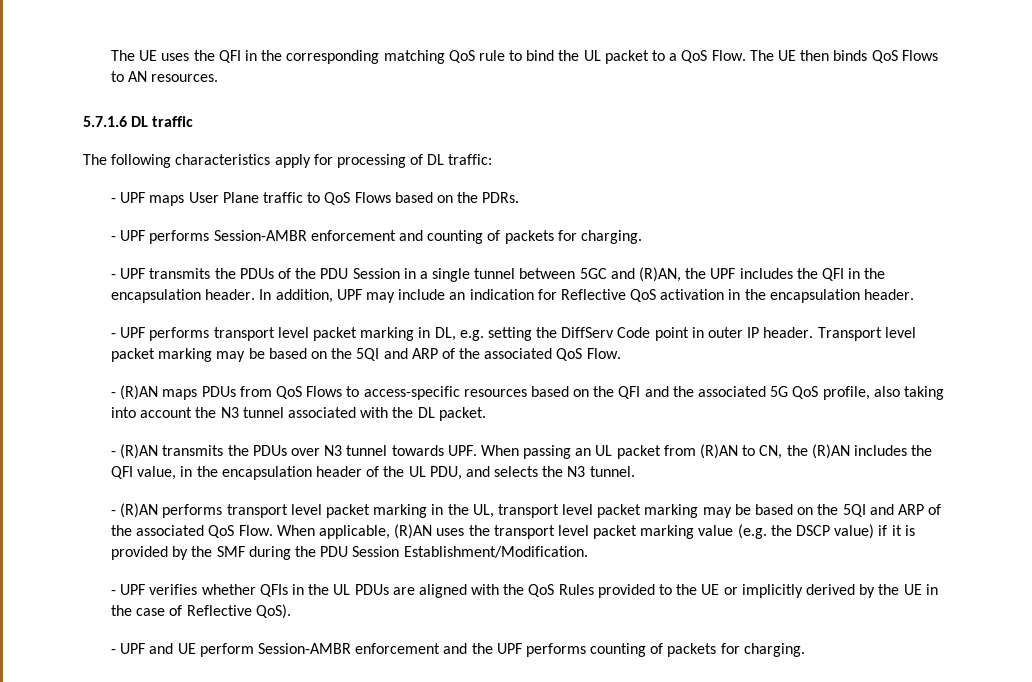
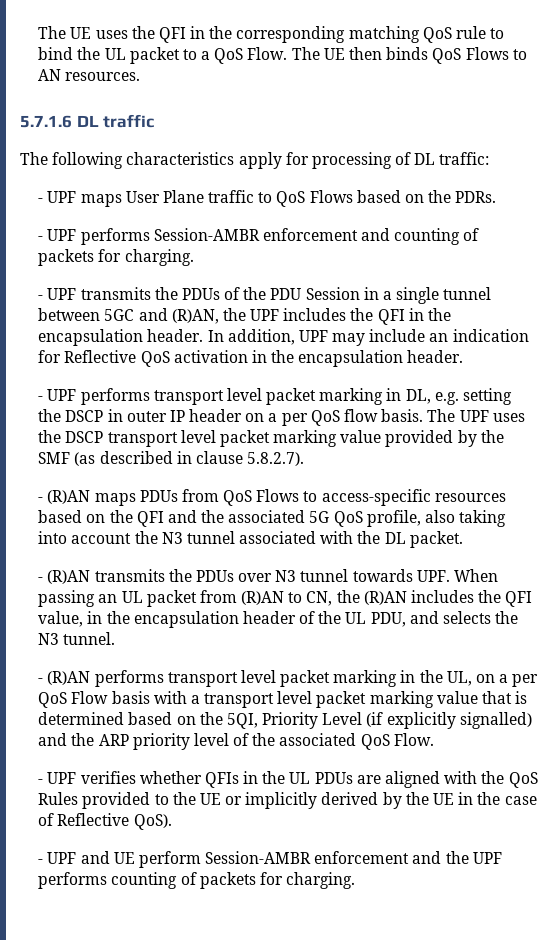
- - UPF performs transport level packet marking in DL, e.g. setting the DiffServ Code point in outer IP header. Transport level packet marking may be based on the 5QI and ARP of the associated QoS Flow.
+ - UPF performs transport level packet marking in DL, e.g. setting the DSCP in outer IP header on a per QoS flow basis. The UPF uses the DSCP transport level packet marking value provided by the SMF (as described in clause 5.8.2.7).
- - (R)AN performs transport level packet marking in the UL, transport level packet marking may be based on the 5QI and ARP of the associated QoS Flow. When applicable, (R)AN uses the transport level packet marking value (e.g. the DSCP value) if it is provided by the SMF during the PDU Session Establishment/Modification.
+ - (R)AN performs transport level packet marking in the UL, on a per QoS Flow basis with a transport level packet marking value that is determined based on the 5QI, Priority Level (if explicitly signalled) and the ARP priority level of the associated QoS Flow.

